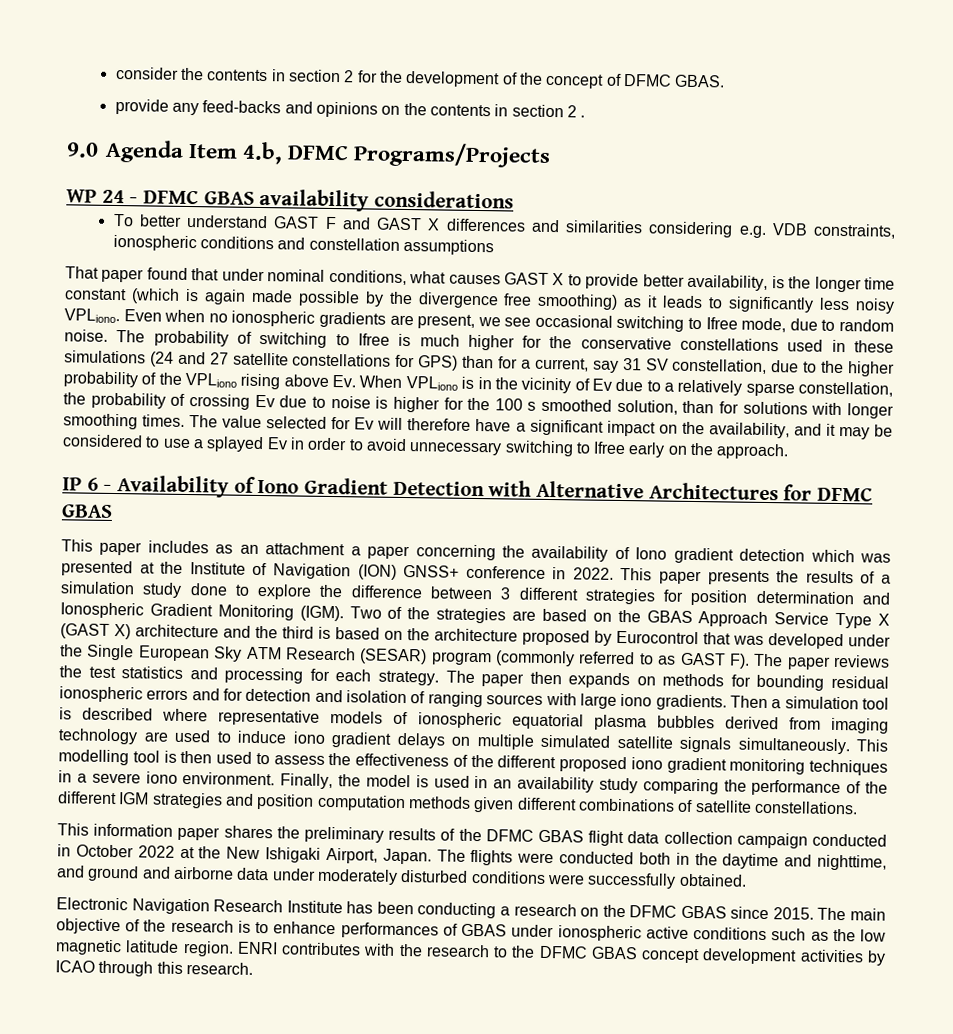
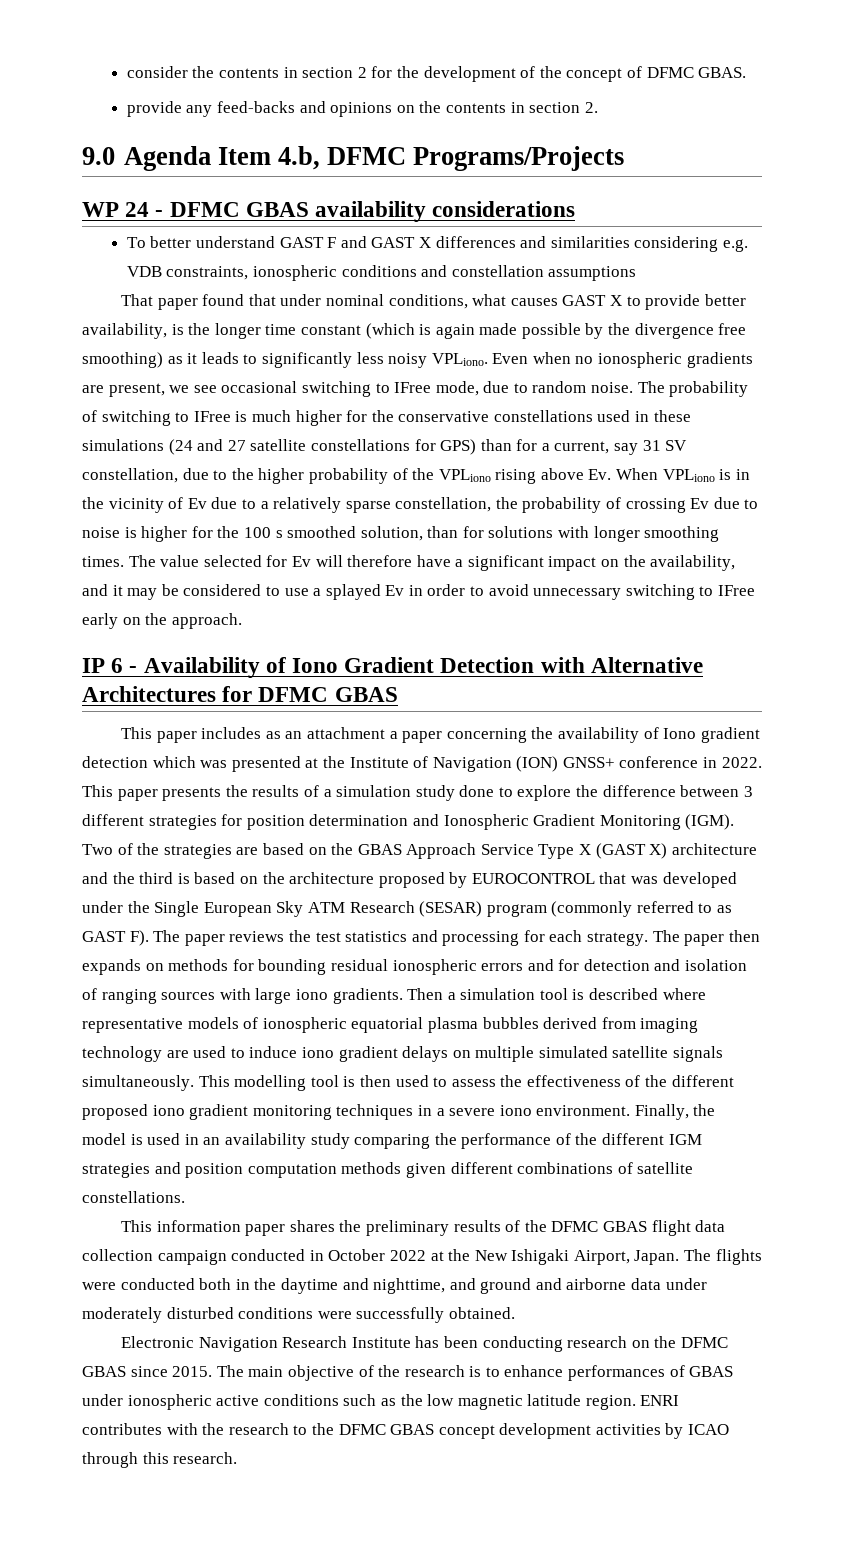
- provide any feed-backs and opinions on the contents in section 2 .
+ provide any feed-backs and opinions on the contents in section 2.
- Even when no ionospheric gradients are present, we see occasional switching to Ifree mode, due to random noise.
+ Even when no ionospheric gradients are present, we see occasional switching to IFree mode, due to random noise.
- The probability of switching to Ifree is much higher for the conservative constellations used in these simulations (24 and 27 satellite constellations for GPS) than for a current, say 31 SV constellation, due to the higher probability of the VPLiono rising above Ev. When VPLiono is in the vicinity of Ev due to a relatively sparse constellation, the probability of crossing Ev due to noise is higher for the 100 s smoothed solution, than for solutions with longer smoothing times.
+ The probability of switching to IFree is much higher for the conservative constellations used in these simulations (24 and 27 satellite constellations for GPS) than for a current, say 31 SV constellation, due to the higher probability of the VPLiono rising above Ev. When VPLiono is in the vicinity of Ev due to a relatively sparse constellation, the probability of crossing Ev due to noise is higher for the 100 s smoothed solution, than for solutions with longer smoothing times.
- The value selected for Ev will therefore have a significant impact on the availability, and it may be considered to use a splayed Ev in order to avoid unnecessary switching to Ifree early on the approach.
+ The value selected for Ev will therefore have a significant impact on the availability, and it may be considered to use a splayed Ev in order to avoid unnecessary switching to IFree early on the approach.
- Two of the strategies are based on the GBAS Approach Service Type X (GAST X) architecture and the third is based on the architecture proposed by Eurocontrol that was developed under the Single European Sky ATM Research (SESAR) program (commonly referred to as GAST F). The paper reviews the test statistics and processing for each strategy.
+ Two of the strategies are based on the GBAS Approach Service Type X (GAST X) architecture and the third is based on the architecture proposed by EUROCONTROL that was developed under the Single European Sky ATM Research (SESAR) program (commonly referred to as GAST F). The paper reviews the test statistics and processing for each strategy.
- Electronic Navigation Research Institute has been conducting a research on the DFMC GBAS since 2015.
+ Electronic Navigation Research Institute has been conducting research on the DFMC GBAS since 2015.

